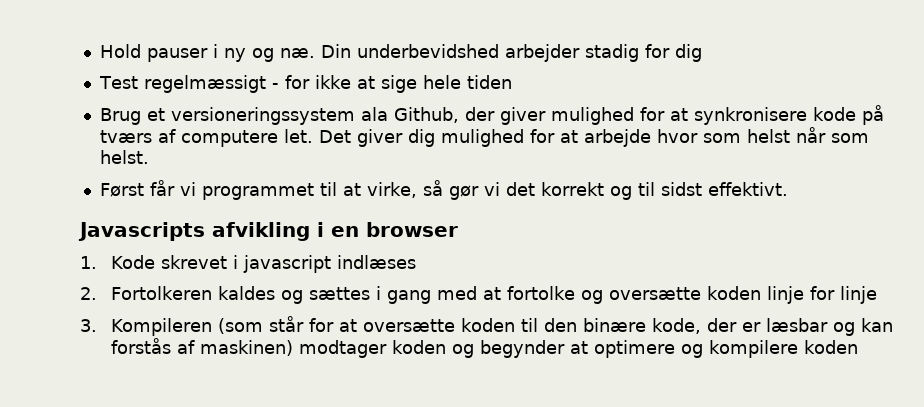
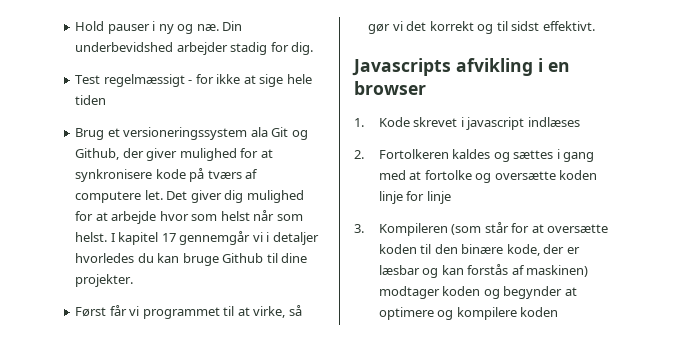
- Din underbevidshed arbejder stadig for dig
+ Din underbevidshed arbejder stadig for dig.
- Brug et versioneringssystem ala Github, der giver mulighed for at synkronisere kode på tværs af computere let.
+ Brug et versioneringssystem ala Git og Github, der giver mulighed for at synkronisere kode på tværs af computere let.
+ I kapitel 17 gennemgår vi i detaljer hvorledes du kan bruge Github til dine projekter.

